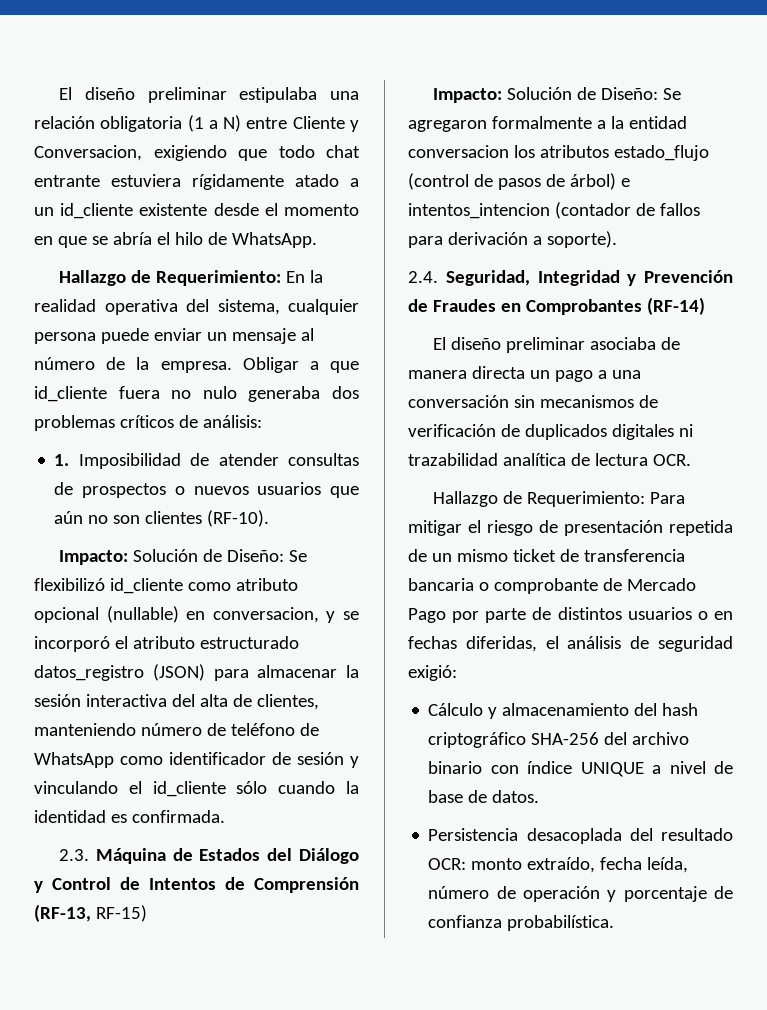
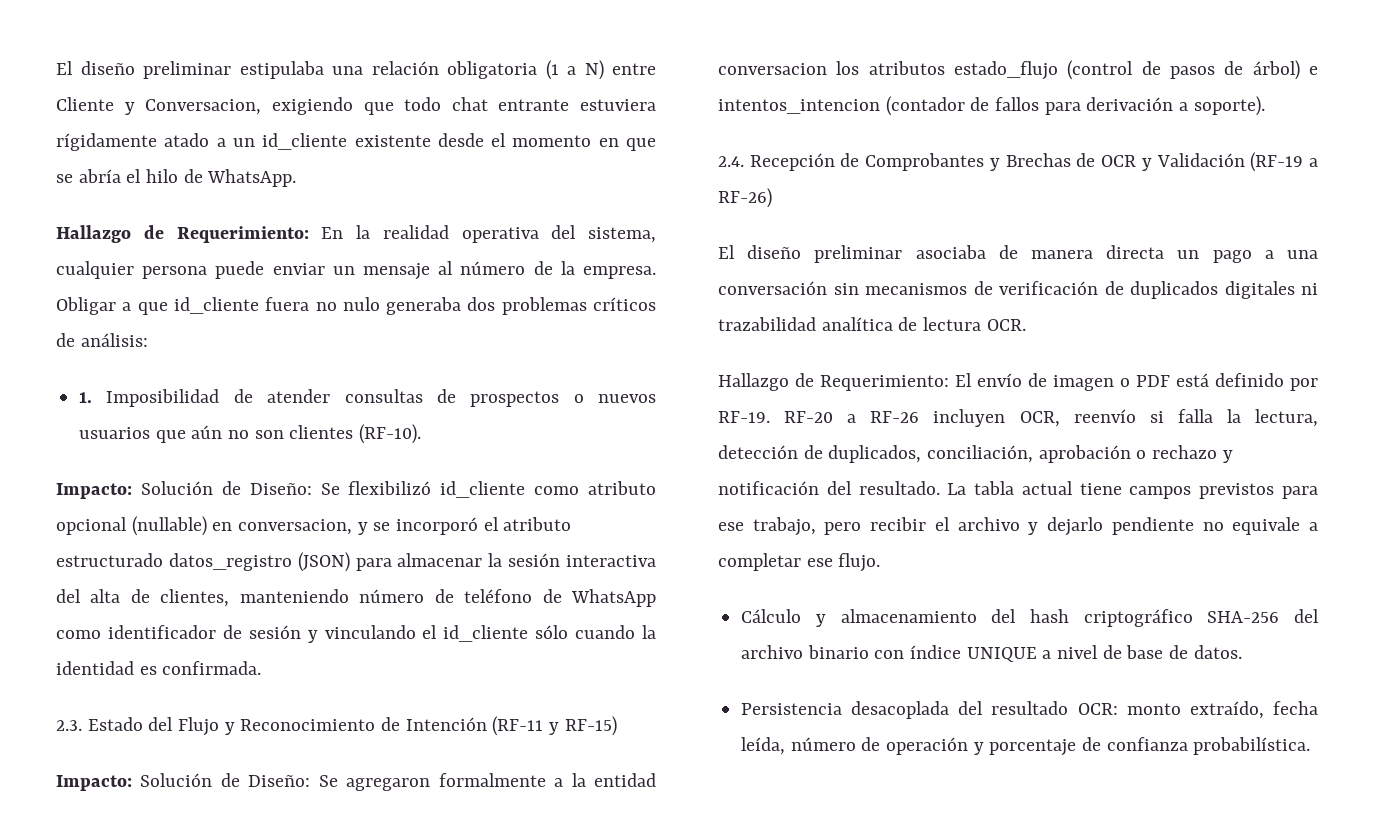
- 2.3. Máquina de Estados del Diálogo y Control de Intentos de Comprensión (RF-13, RF-15)
+ 2.3. Estado del Flujo y Reconocimiento de Intención (RF-11 y RF-15)
- 2.4. Seguridad, Integridad y Prevención de Fraudes en Comprobantes (RF-14)
+ 2.4. Recepción de Comprobantes y Brechas de OCR y Validación (RF-19 a RF-26)
- Hallazgo de Requerimiento: Para mitigar el riesgo de presentación repetida de un mismo ticket de transferencia bancaria o comprobante de Mercado Pago por parte de distintos usuarios o en fechas diferidas, el análisis de seguridad exigió:
+ Hallazgo de Requerimiento: El envío de imagen o PDF está definido por RF-19. RF-20 a RF-26 incluyen OCR, reenvío si falla la lectura, detección de duplicados, conciliación, aprobación o rechazo y notificación del resultado. La tabla actual tiene campos previstos para ese trabajo, pero recibir el archivo y dejarlo pendiente no equivale a completar ese flujo.

